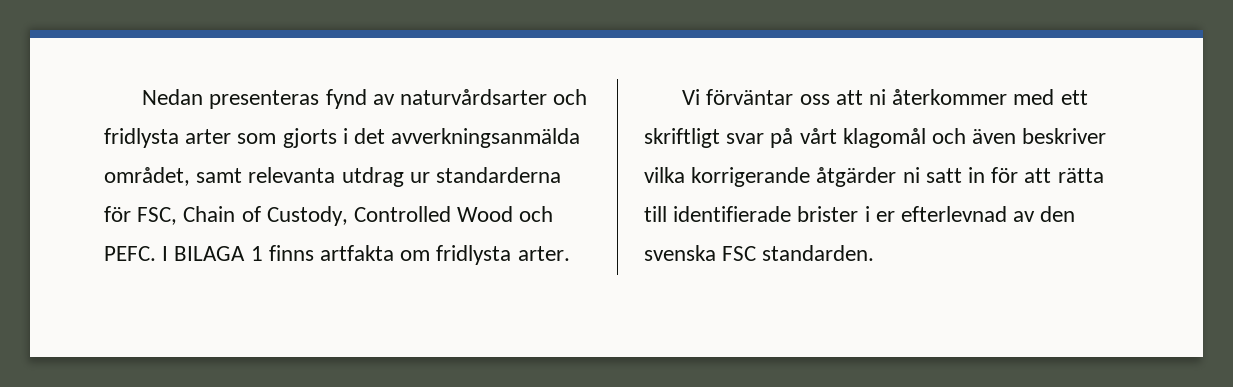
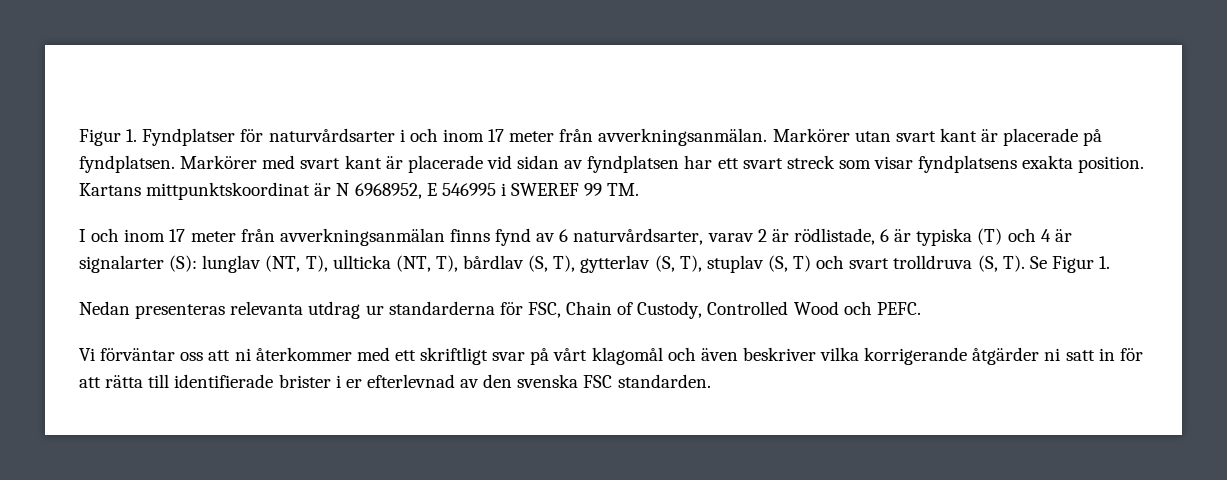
- Nedan presenteras fynd av naturvårdsarter och fridlysta arter som gjorts i det avverkningsanmälda området, samt relevanta utdrag ur standarderna för FSC, Chain of Custody, Controlled Wood och PEFC. I BILAGA 1 finns artfakta om fridlysta arter.
+ Figur 1. Fyndplatser för naturvårdsarter i och inom 17 meter från avverkningsanmälan. Markörer utan svart kant är placerade på fyndplatsen. Markörer med svart kant är placerade vid sidan av fyndplatsen har ett svart streck som visar fyndplatsens exakta position. Kartans mittpunktskoordinat är N 6968952, E 546995 i SWEREF 99 TM.
+ I och inom 17 meter från avverkningsanmälan finns fynd av 6 naturvårdsarter, varav 2 är rödlistade, 6 är typiska (T) och 4 är signalarter (S): lunglav (NT, T), ullticka (NT, T), bårdlav (S, T), gytterlav (S, T), stuplav (S, T) och svart trolldruva (S, T). Se Figur 1.
+ Nedan presenteras relevanta utdrag ur standarderna för FSC, Chain of Custody, Controlled Wood och PEFC.

